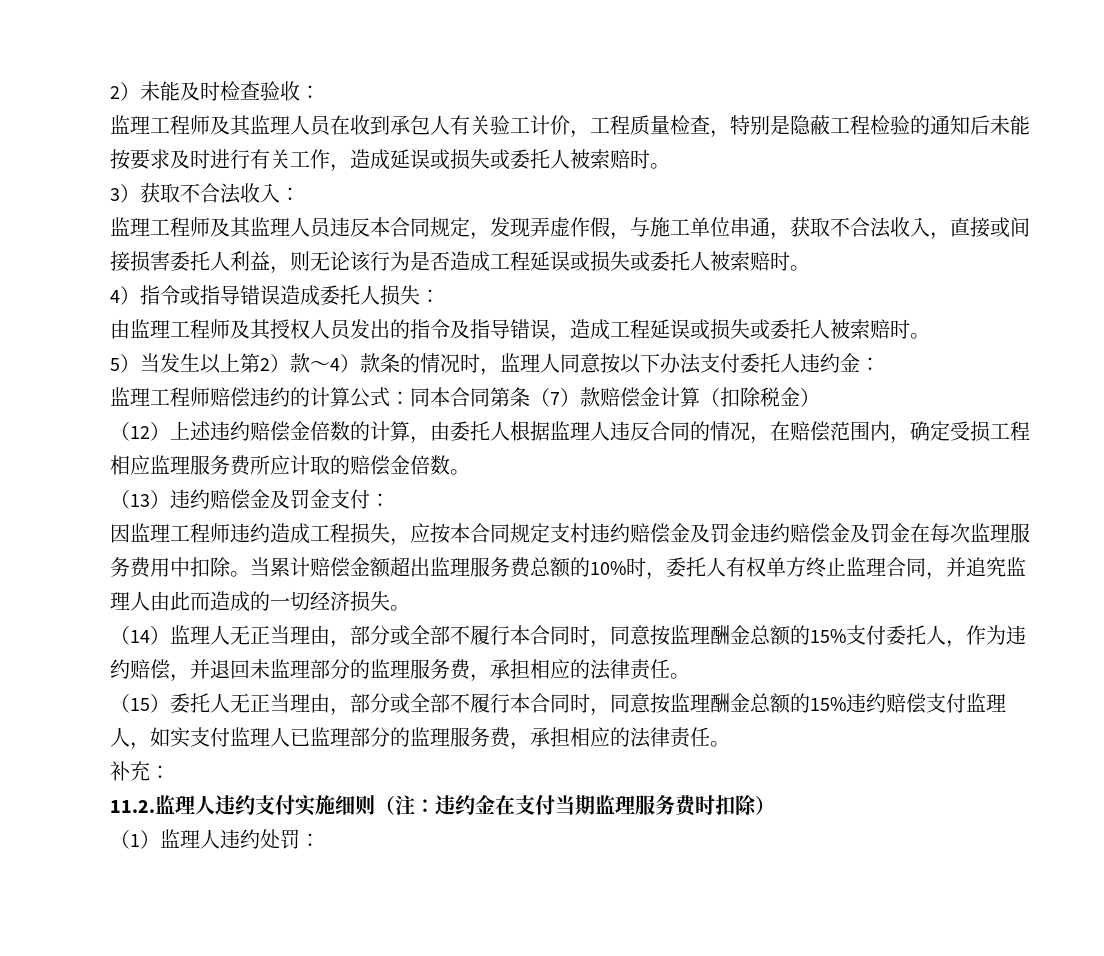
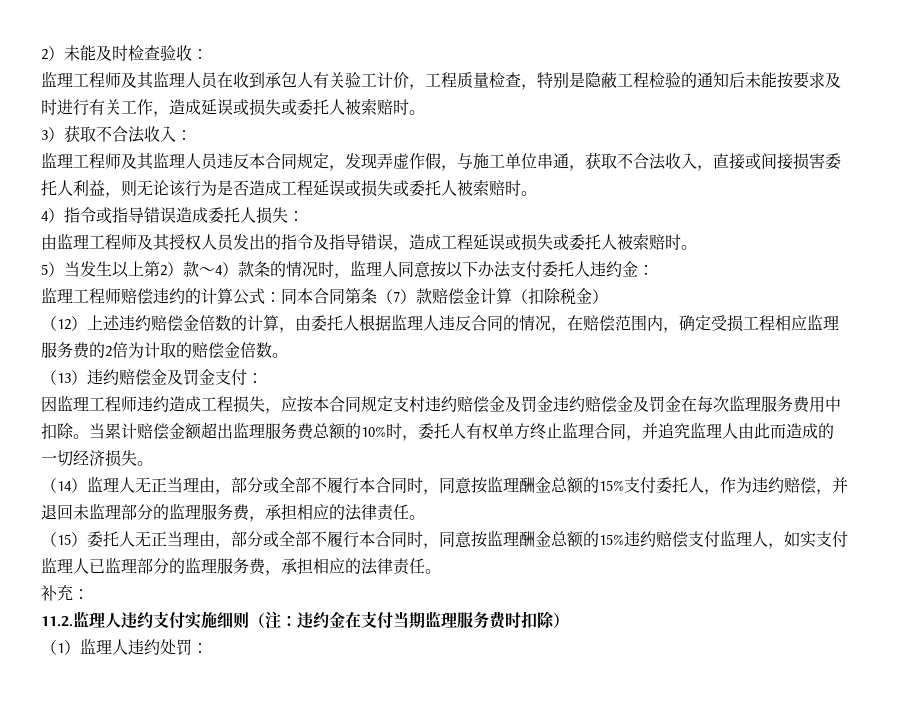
- （12）上述违约赔偿金倍数的计算，由委托人根据监理人违反合同的情况，在赔偿范围内，确定受损工程相应监理服务费所应计取的赔偿金倍数。
+ （12）上述违约赔偿金倍数的计算，由委托人根据监理人违反合同的情况，在赔偿范围内，确定受损工程相应监理服务费的2倍为计取的赔偿金倍数。

